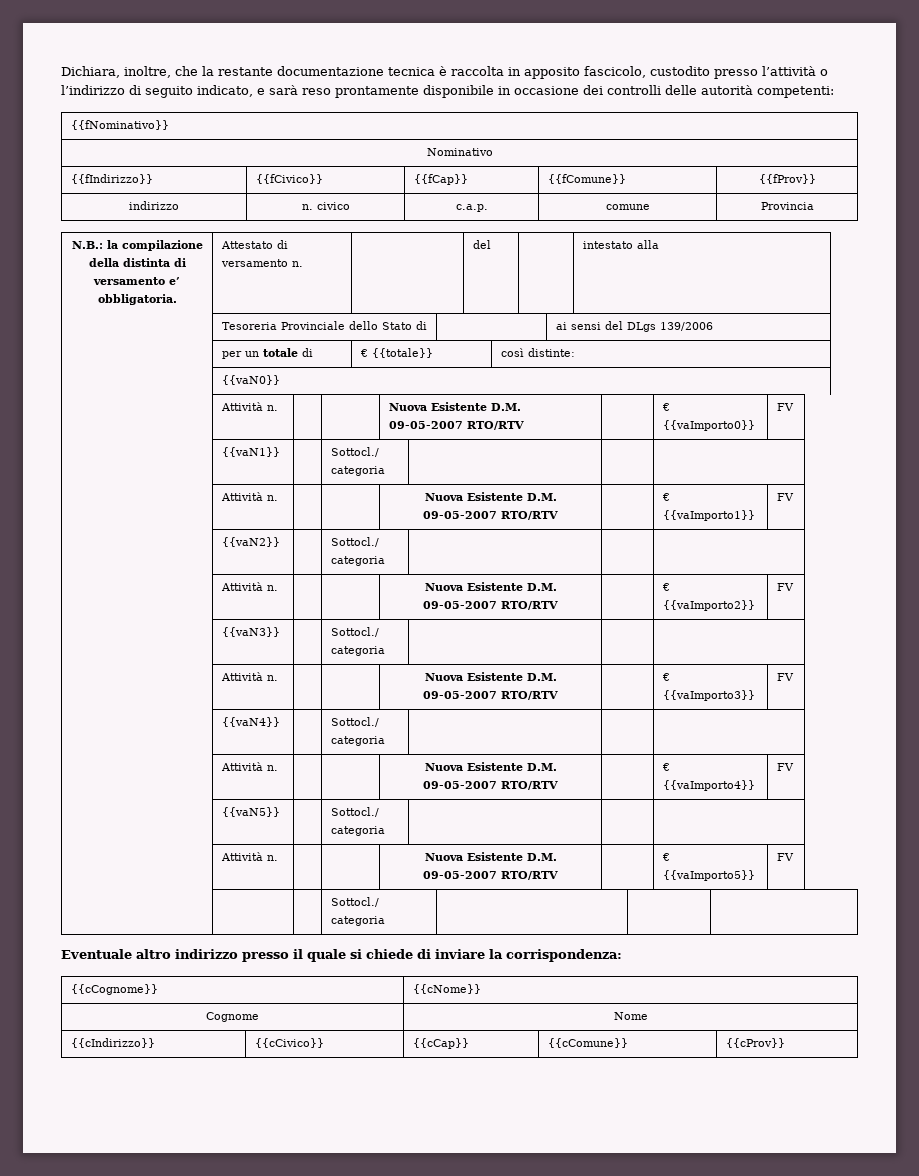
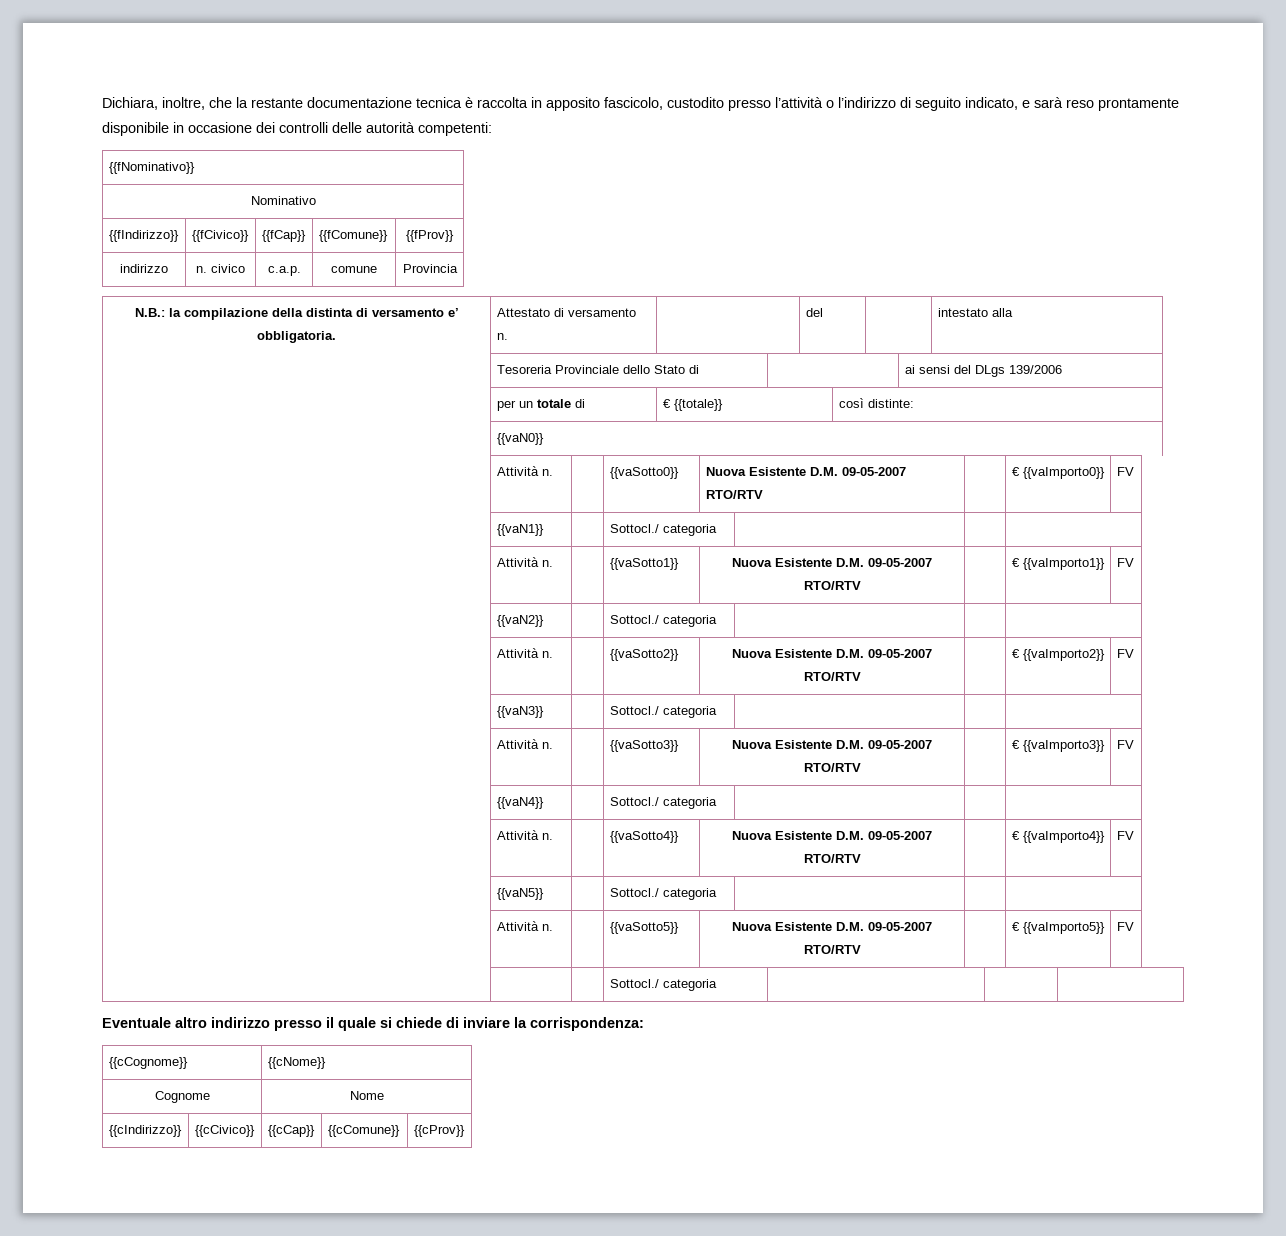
- | Attività n. | | | Nuova Esistente D.M. 09-05-2007 RTO/RTV | | € {{vaImporto0}} | FV
+ | Attività n. | | {{vaSotto0}} | Nuova Esistente D.M. 09-05-2007 RTO/RTV | | € {{vaImporto0}} | FV
- | Attività n. | | | Nuova Esistente D.M. 09-05-2007 RTO/RTV | | € {{vaImporto1}} | FV
+ | Attività n. | | {{vaSotto1}} | Nuova Esistente D.M. 09-05-2007 RTO/RTV | | € {{vaImporto1}} | FV
- | Attività n. | | | Nuova Esistente D.M. 09-05-2007 RTO/RTV | | € {{vaImporto2}} | FV
+ | Attività n. | | {{vaSotto2}} | Nuova Esistente D.M. 09-05-2007 RTO/RTV | | € {{vaImporto2}} | FV
- | Attività n. | | | Nuova Esistente D.M. 09-05-2007 RTO/RTV | | € {{vaImporto3}} | FV
+ | Attività n. | | {{vaSotto3}} | Nuova Esistente D.M. 09-05-2007 RTO/RTV | | € {{vaImporto3}} | FV
- | Attività n. | | | Nuova Esistente D.M. 09-05-2007 RTO/RTV | | € {{vaImporto4}} | FV
+ | Attività n. | | {{vaSotto4}} | Nuova Esistente D.M. 09-05-2007 RTO/RTV | | € {{vaImporto4}} | FV
- | Attività n. | | | Nuova Esistente D.M. 09-05-2007 RTO/RTV | | € {{vaImporto5}} | FV
+ | Attività n. | | {{vaSotto5}} | Nuova Esistente D.M. 09-05-2007 RTO/RTV | | € {{vaImporto5}} | FV

